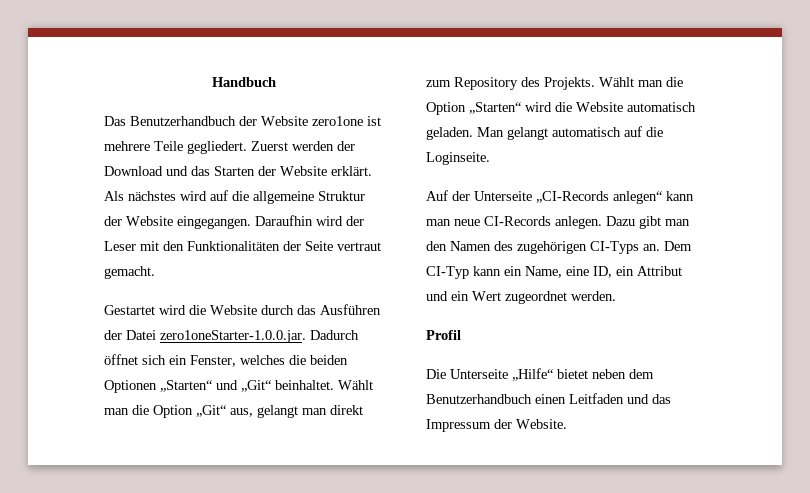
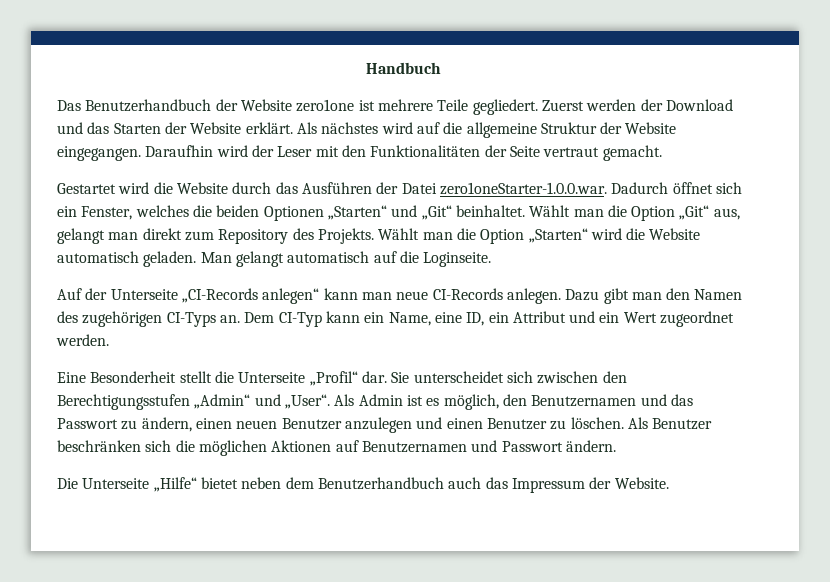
- Gestartet wird die Website durch das Ausführen der Datei zero1oneStarter-1.0.0.jar. Dadurch öffnet sich ein Fenster, welches die beiden Optionen „Starten“ und „Git“ beinhaltet.
+ Gestartet wird die Website durch das Ausführen der Datei zero1oneStarter-1.0.0.war. Dadurch öffnet sich ein Fenster, welches die beiden Optionen „Starten“ und „Git“ beinhaltet.
- Profil
+ Eine Besonderheit stellt die Unterseite „Profil“ dar. Sie unterscheidet sich zwischen den Berechtigungsstufen „Admin“ und „User“. Als Admin ist es möglich, den Benutzernamen und das Passwort zu ändern, einen neuen Benutzer anzulegen und einen Benutzer zu löschen. Als Benutzer beschränken sich die möglichen Aktionen auf Benutzernamen und Passwort ändern.
- Die Unterseite „Hilfe“ bietet neben dem Benutzerhandbuch einen Leitfaden und das Impressum der Website.
+ Die Unterseite „Hilfe“ bietet neben dem Benutzerhandbuch auch das Impressum der Website.

